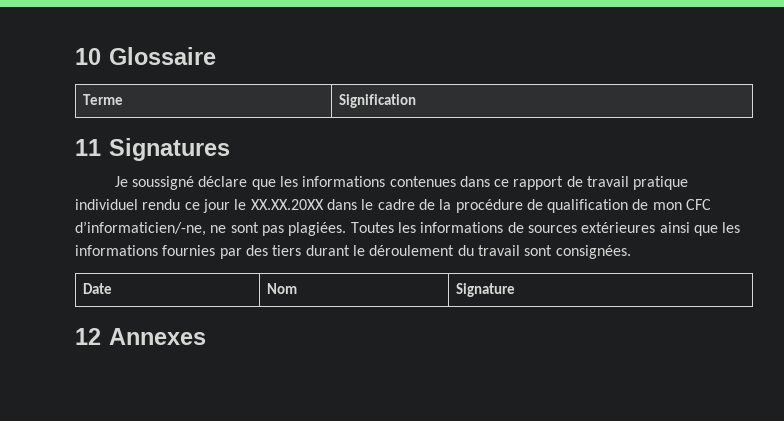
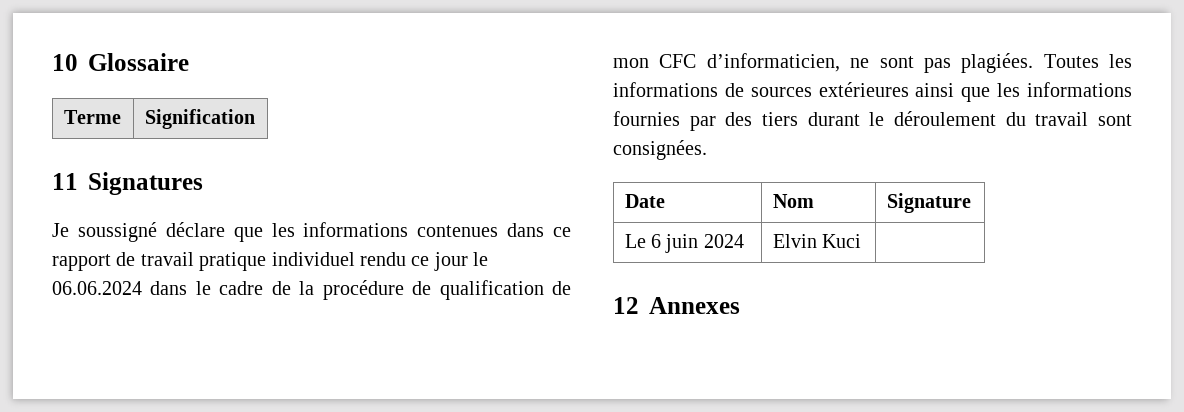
- Je soussigné déclare que les informations contenues dans ce rapport de travail pratique individuel rendu ce jour le XX.XX.20XX dans le cadre de la procédure de qualification de mon CFC d’informaticien/-ne, ne sont pas plagiées.
+ Je soussigné déclare que les informations contenues dans ce rapport de travail pratique individuel rendu ce jour le 06.06.2024 dans le cadre de la procédure de qualification de mon CFC d’informaticien, ne sont pas plagiées.
+ Le 6 juin 2024 | Elvin Kuci |

